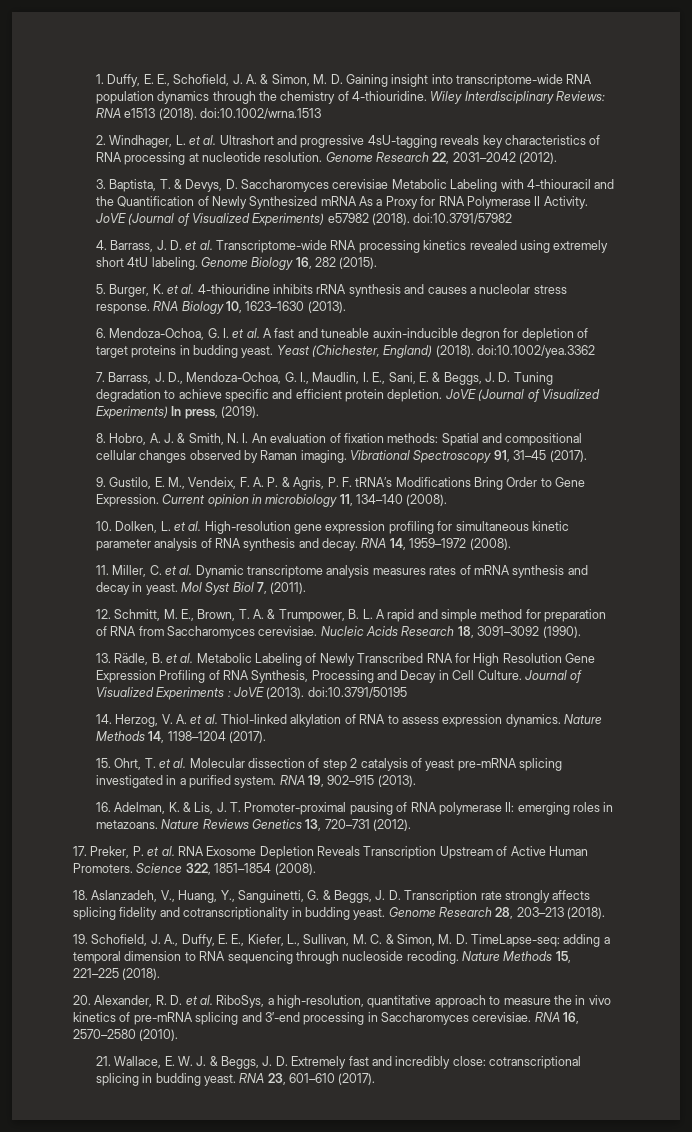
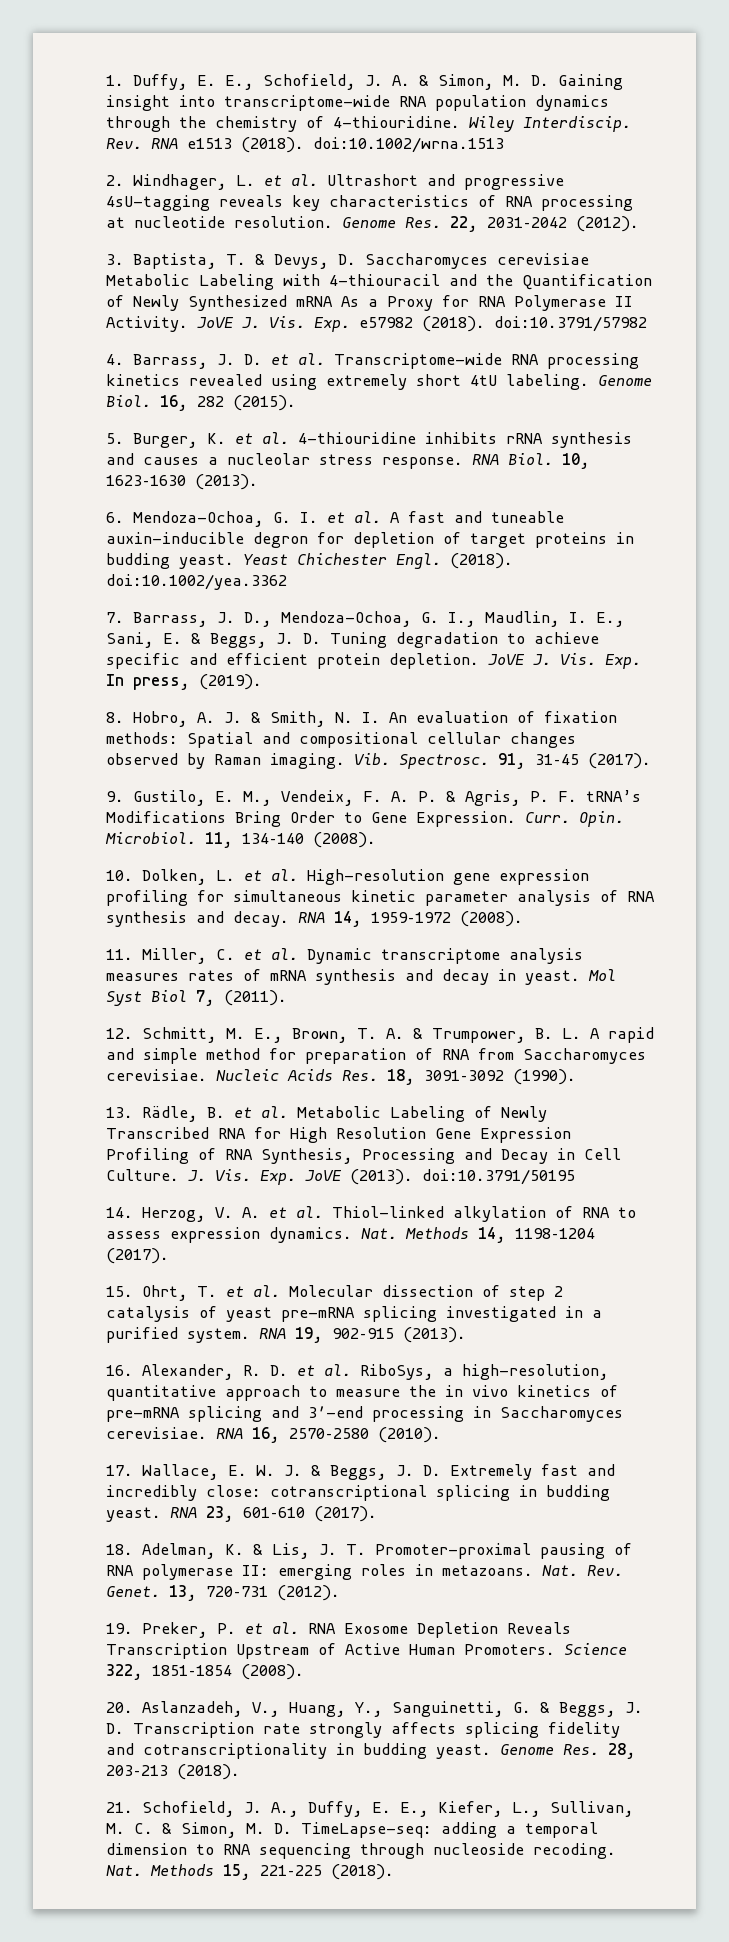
- Wiley Interdisciplinary Reviews: RNA e1513 (2018). doi:10.1002/wrna.1513
+ Wiley Interdiscip. Rev. RNA e1513 (2018). doi:10.1002/wrna.1513
- Genome Research 22, 2031–2042 (2012).
+ Genome Res. 22, 2031–2042 (2012).
- JoVE (Journal of Visualized Experiments) e57982 (2018). doi:10.3791/57982
+ JoVE J. Vis. Exp. e57982 (2018). doi:10.3791/57982
- Genome Biology 16, 282 (2015).
+ Genome Biol. 16, 282 (2015).
- RNA Biology 10, 1623–1630 (2013).
+ RNA Biol. 10, 1623–1630 (2013).
- Yeast (Chichester, England) (2018). doi:10.1002/yea.3362
+ Yeast Chichester Engl. (2018). doi:10.1002/yea.3362
- JoVE (Journal of Visualized Experiments) In press, (2019).
+ JoVE J. Vis. Exp. In press, (2019).
- Vibrational Spectroscopy 91, 31–45 (2017).
+ Vib. Spectrosc. 91, 31–45 (2017).
- Current opinion in microbiology 11, 134–140 (2008).
+ Curr. Opin. Microbiol. 11, 134–140 (2008).
- Nucleic Acids Research 18, 3091–3092 (1990).
+ Nucleic Acids Res. 18, 3091–3092 (1990).
- Journal of Visualized Experiments : JoVE (2013). doi:10.3791/50195
+ J. Vis. Exp. JoVE (2013). doi:10.3791/50195
- Nature Methods 14, 1198–1204 (2017).
+ Nat. Methods 14, 1198–1204 (2017).
- 16. Adelman, K. & Lis, J. T. Promoter-proximal pausing of RNA polymerase II: emerging roles in metazoans. Nature Reviews Genetics 13, 720–731 (2012).
- 17. Preker, P. et al. RNA Exosome Depletion Reveals Transcription Upstream of Active Human Promoters. Science 322, 1851–1854 (2008).
- 18. Aslanzadeh, V., Huang, Y., Sanguinetti, G. & Beggs, J. D. Transcription rate strongly affects splicing fidelity and cotranscriptionality in budding yeast. Genome Research 28, 203–213 (2018).
- 19. Schofield, J. A., Duffy, E. E., Kiefer, L., Sullivan, M. C. & Simon, M. D. TimeLapse-seq: adding a temporal dimension to RNA sequencing through nucleoside recoding. Nature Methods 15, 221–225 (2018).
- 20. Alexander, R. D. et al. RiboSys, a high-resolution, quantitative approach to measure the in vivo kinetics of pre-mRNA splicing and 3′-end processing in Saccharomyces cerevisiae.
+ 16. Alexander, R. D. et al. RiboSys, a high-resolution, quantitative approach to measure the in vivo kinetics of pre-mRNA splicing and 3′-end processing in Saccharomyces cerevisiae.
- 21. Wallace, E. W. J. & Beggs, J. D. Extremely fast and incredibly close: cotranscriptional splicing in budding yeast.
+ 17. Wallace, E. W. J. & Beggs, J. D. Extremely fast and incredibly close: cotranscriptional splicing in budding yeast.
+ 18. Adelman, K. & Lis, J. T. Promoter-proximal pausing of RNA polymerase II: emerging roles in metazoans. Nat. Rev. Genet. 13, 720–731 (2012).
+ 19. Preker, P. et al. RNA Exosome Depletion Reveals Transcription Upstream of Active Human Promoters. Science 322, 1851–1854 (2008).
+ 20. Aslanzadeh, V., Huang, Y., Sanguinetti, G. & Beggs, J. D. Transcription rate strongly affects splicing fidelity and cotranscriptionality in budding yeast. Genome Res. 28, 203–213 (2018).
+ 21. Schofield, J. A., Duffy, E. E., Kiefer, L., Sullivan, M. C. & Simon, M. D. TimeLapse-seq: adding a temporal dimension to RNA sequencing through nucleoside recoding. Nat. Methods 15, 221–225 (2018).

